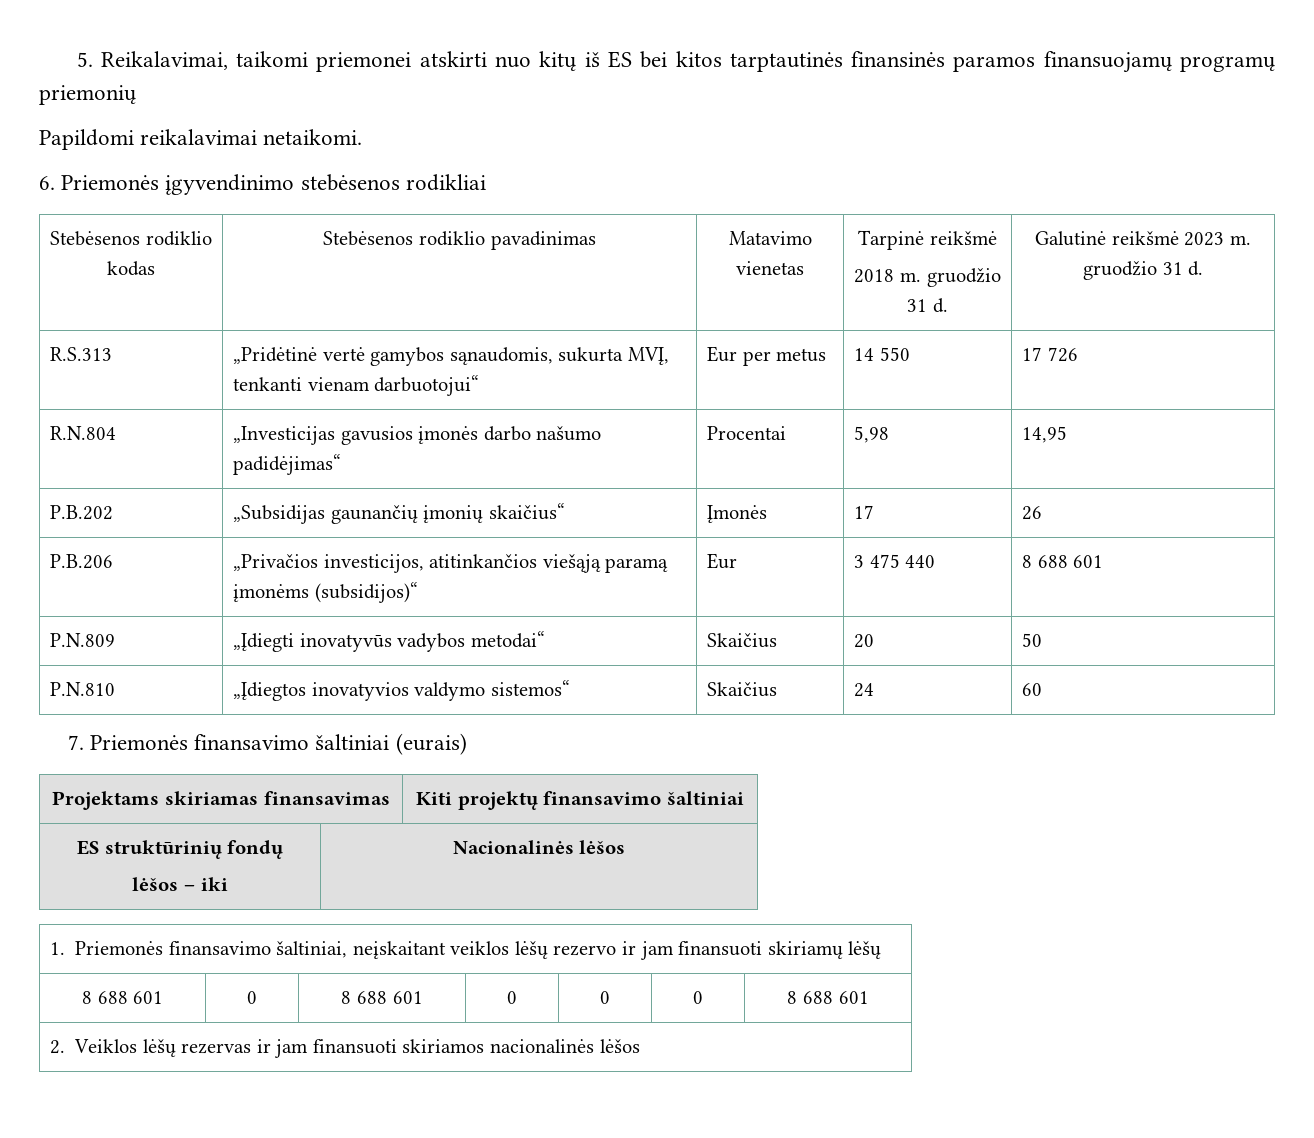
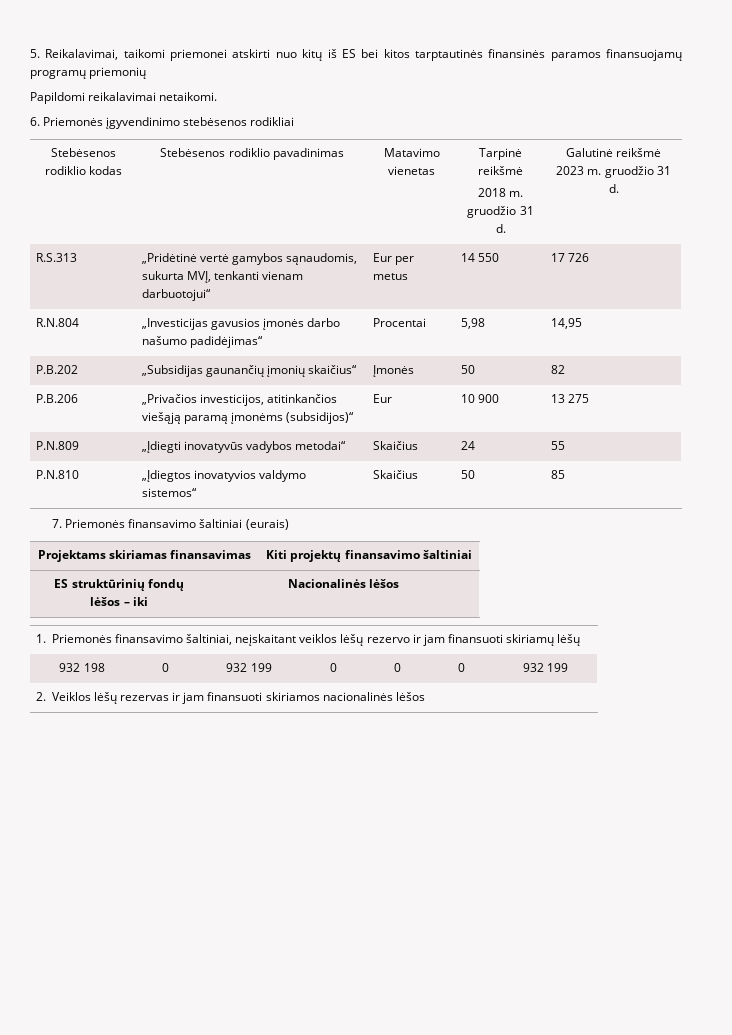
- P.B.202 | „Subsidijas gaunančių įmonių skaičius“ | Įmonės | 17 | 26
+ P.B.202 | „Subsidijas gaunančių įmonių skaičius“ | Įmonės | 50 | 82
- P.B.206 | „Privačios investicijos, atitinkančios viešąją paramą įmonėms (subsidijos)“ | Eur | 3 475 440 | 8 688 601
+ P.B.206 | „Privačios investicijos, atitinkančios viešąją paramą įmonėms (subsidijos)“ | Eur | 10 900 | 13 275
- P.N.809 | „Įdiegti inovatyvūs vadybos metodai“ | Skaičius | 20 | 50
+ P.N.809 | „Įdiegti inovatyvūs vadybos metodai“ | Skaičius | 24 | 55
- P.N.810 | „Įdiegtos inovatyvios valdymo sistemos“ | Skaičius | 24 | 60
+ P.N.810 | „Įdiegtos inovatyvios valdymo sistemos“ | Skaičius | 50 | 85
- 8 688 601 | 0 | 8 688 601 | 0 | 0 | 0 | 8 688 601
+ 932 198 | 0 | 932 199 | 0 | 0 | 0 | 932 199

